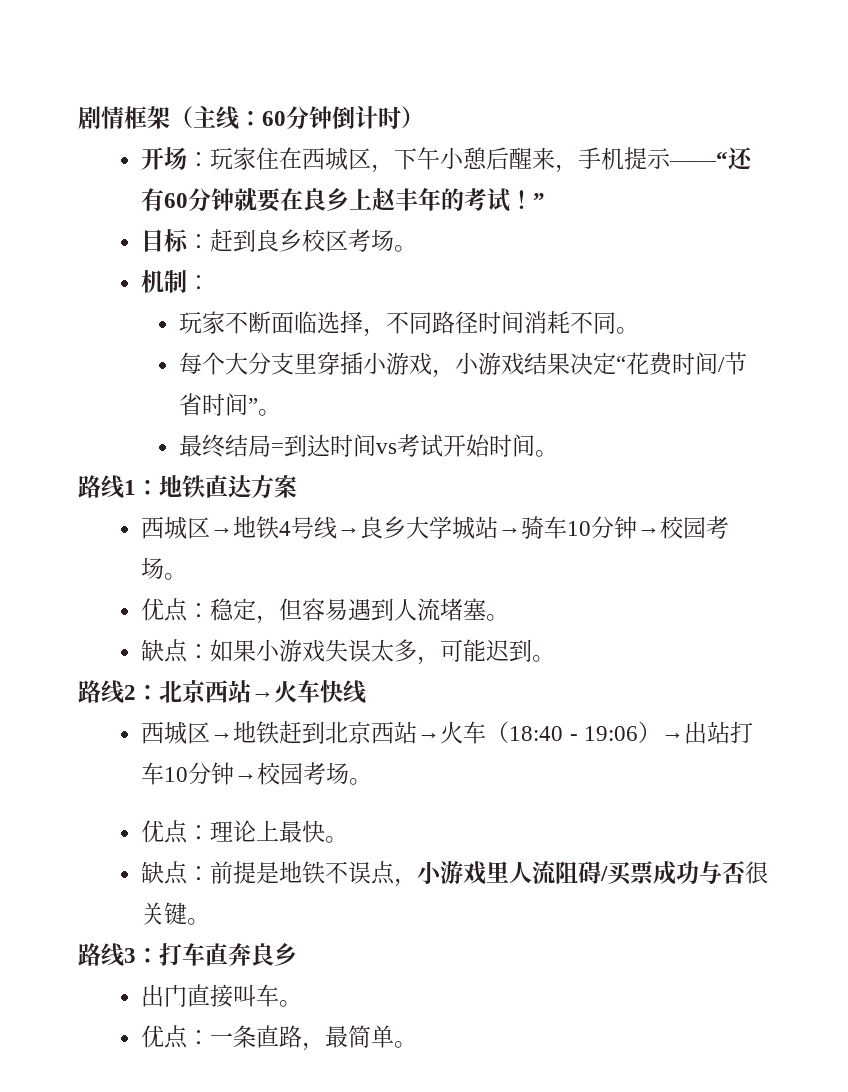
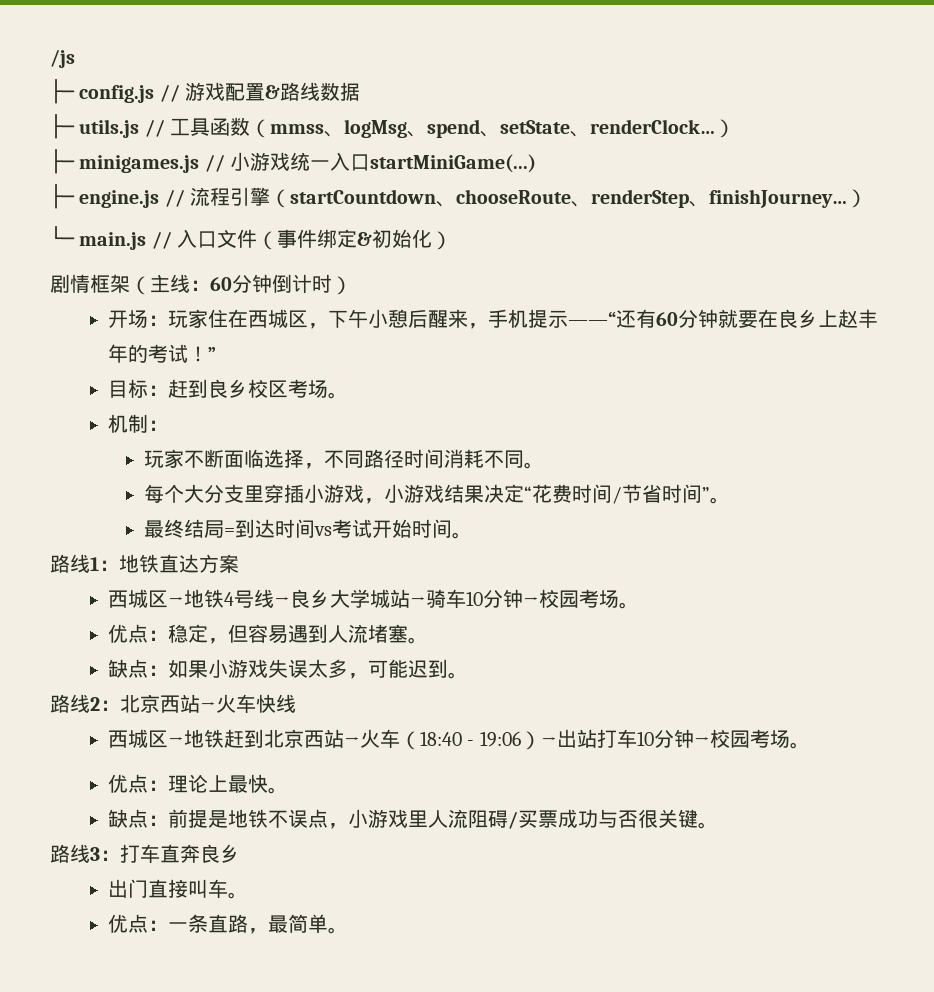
+ /js
+ ├─ config.js // 游戏配置&路线数据
+ ├─ utils.js // 工具函数（mmss、logMsg、spend、setState、renderClock…）
+ ├─ minigames.js // 小游戏统一入口startMiniGame(...)
+ ├─ engine.js // 流程引擎（startCountdown、chooseRoute、renderStep、finishJourney…）
+ └─ main.js // 入口文件（事件绑定&初始化）

